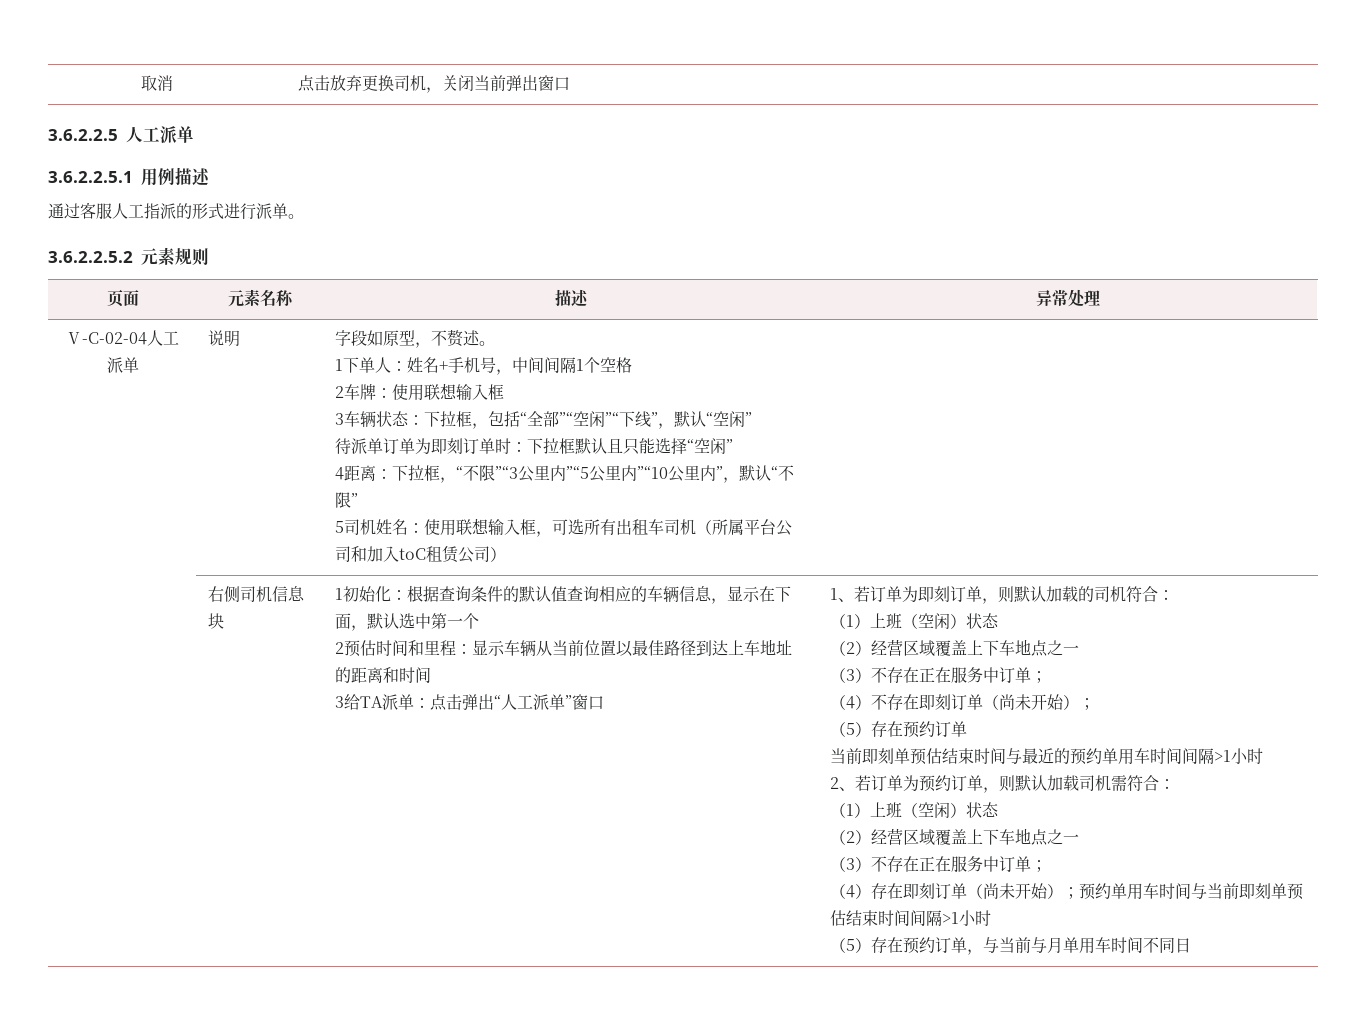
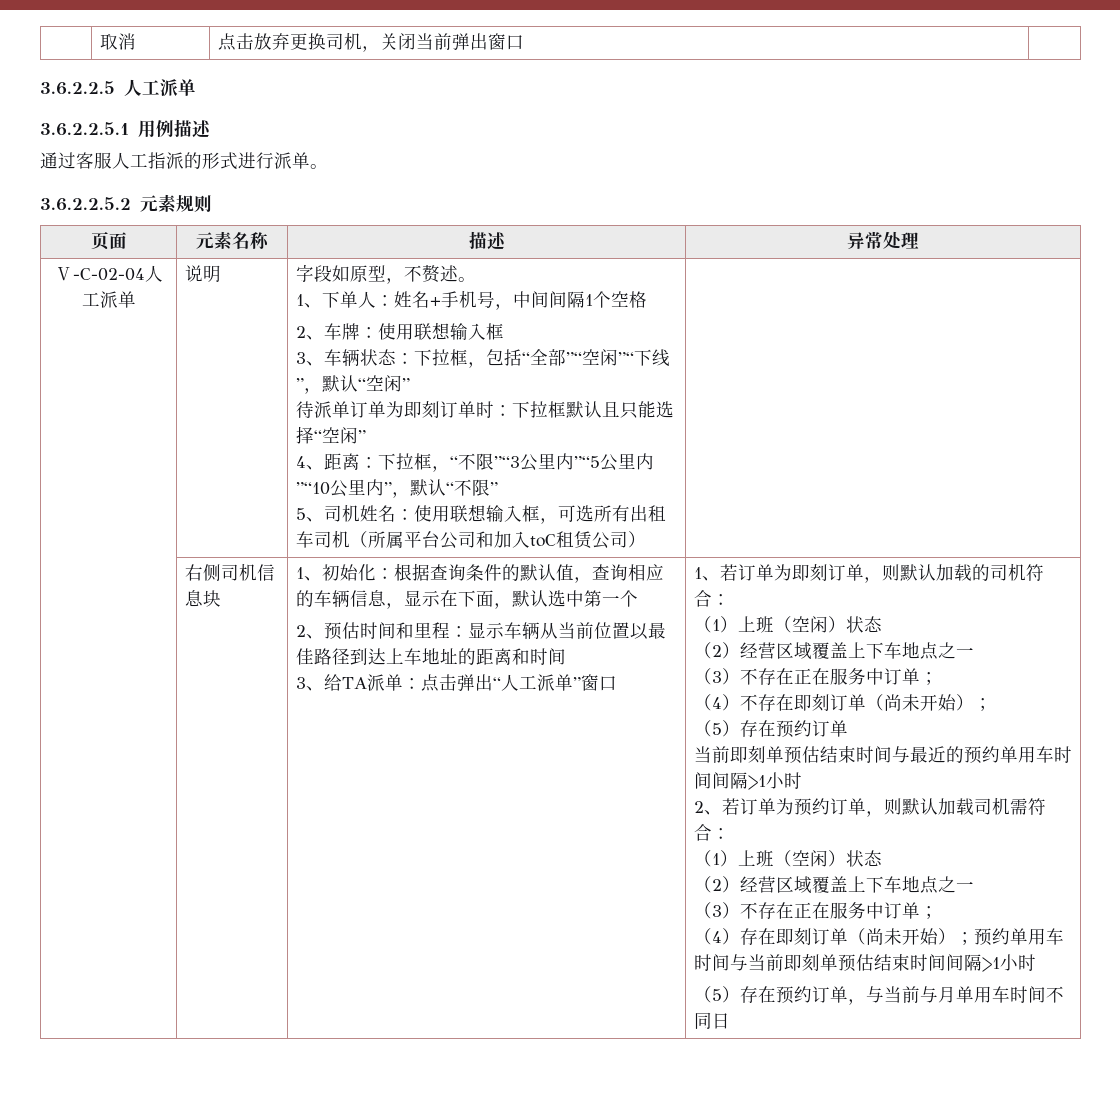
- 1下单人：姓名+手机号，中间间隔1个空格
+ 1、下单人：姓名+手机号，中间间隔1个空格
- 2车牌：使用联想输入框
+ 2、车牌：使用联想输入框
- 3车辆状态：下拉框，包括“全部”“空闲”“下线”，默认“空闲”
+ 3、车辆状态：下拉框，包括“全部”“空闲”“下线”，默认“空闲”
- 4距离：下拉框，“不限”“3公里内”“5公里内”“10公里内”，默认“不限”
+ 4、距离：下拉框，“不限”“3公里内”“5公里内”“10公里内”，默认“不限”
- 5司机姓名：使用联想输入框，可选所有出租车司机（所属平台公司和加入toC租赁公司）
+ 5、司机姓名：使用联想输入框，可选所有出租车司机（所属平台公司和加入toC租赁公司）
- 1初始化：根据查询条件的默认值查询相应的车辆信息，显示在下面，默认选中第一个
+ 1、初始化：根据查询条件的默认值，查询相应的车辆信息，显示在下面，默认选中第一个
- 2预估时间和里程：显示车辆从当前位置以最佳路径到达上车地址的距离和时间
+ 2、预估时间和里程：显示车辆从当前位置以最佳路径到达上车地址的距离和时间
- 3给TA派单：点击弹出“人工派单”窗口
+ 3、给TA派单：点击弹出“人工派单”窗口

